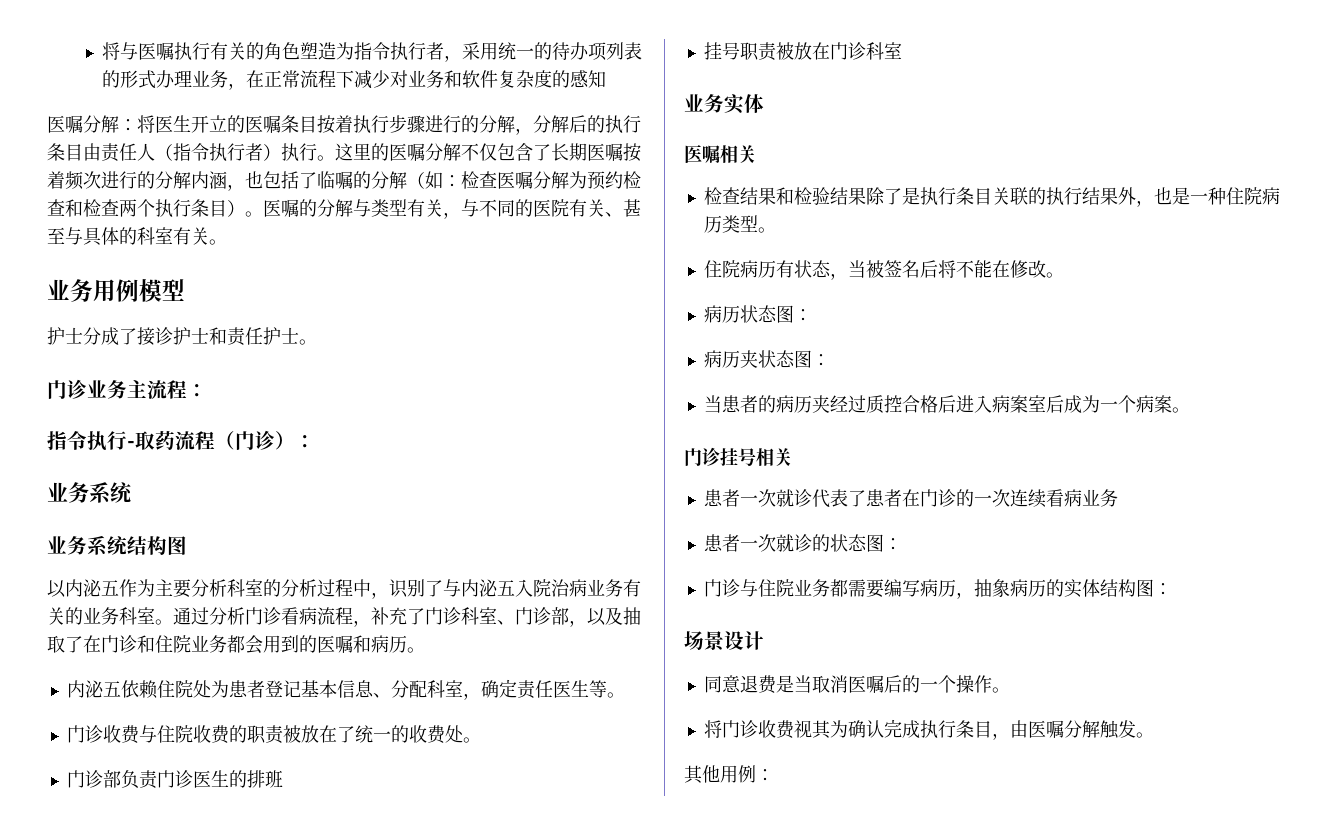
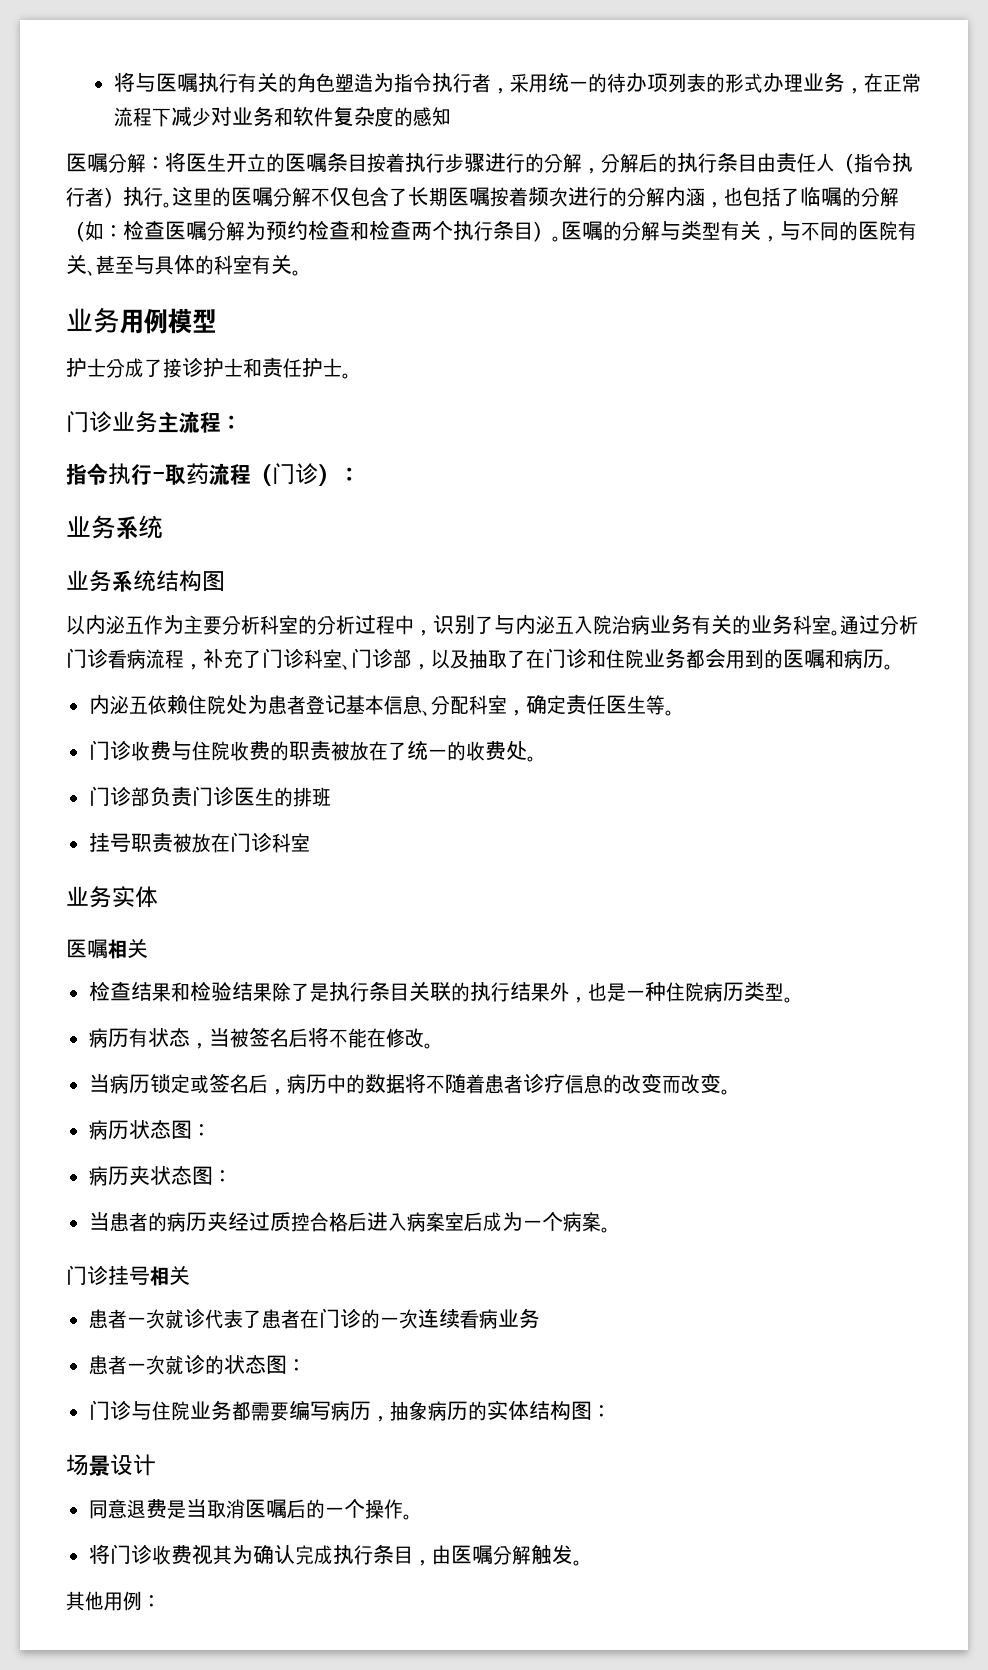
- 住院病历有状态，当被签名后将不能在修改。
+ 病历有状态，当被签名后将不能在修改。
+ 当病历锁定或签名后，病历中的数据将不随着患者诊疗信息的改变而改变。

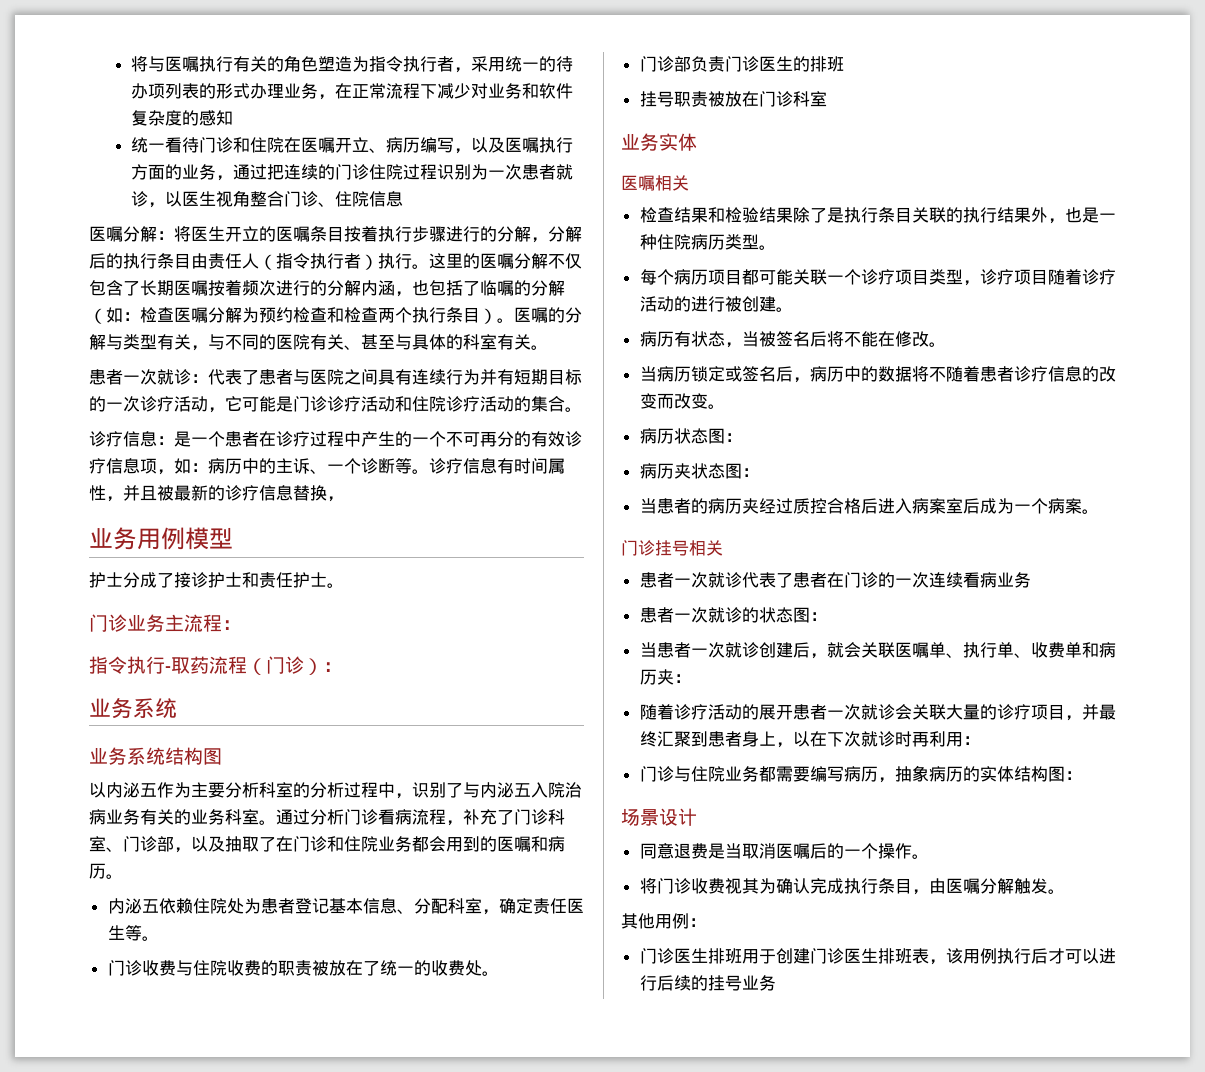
+ 统一看待门诊和住院在医嘱开立、病历编写，以及医嘱执行方面的业务，通过把连续的门诊住院过程识别为一次患者就诊，以医生视角整合门诊、住院信息
+ 患者一次就诊：代表了患者与医院之间具有连续行为并有短期目标的一次诊疗活动，它可能是门诊诊疗活动和住院诊疗活动的集合。
+ 诊疗信息：是一个患者在诊疗过程中产生的一个不可再分的有效诊疗信息项，如：病历中的主诉、一个诊断等。诊疗信息有时间属性，并且被最新的诊疗信息替换，
+ 每个病历项目都可能关联一个诊疗项目类型，诊疗项目随着诊疗活动的进行被创建。
+ 当患者一次就诊创建后，就会关联医嘱单、执行单、收费单和病历夹：
+ 随着诊疗活动的展开患者一次就诊会关联大量的诊疗项目，并最终汇聚到患者身上，以在下次就诊时再利用：
+ 门诊医生排班用于创建门诊医生排班表，该用例执行后才可以进行后续的挂号业务

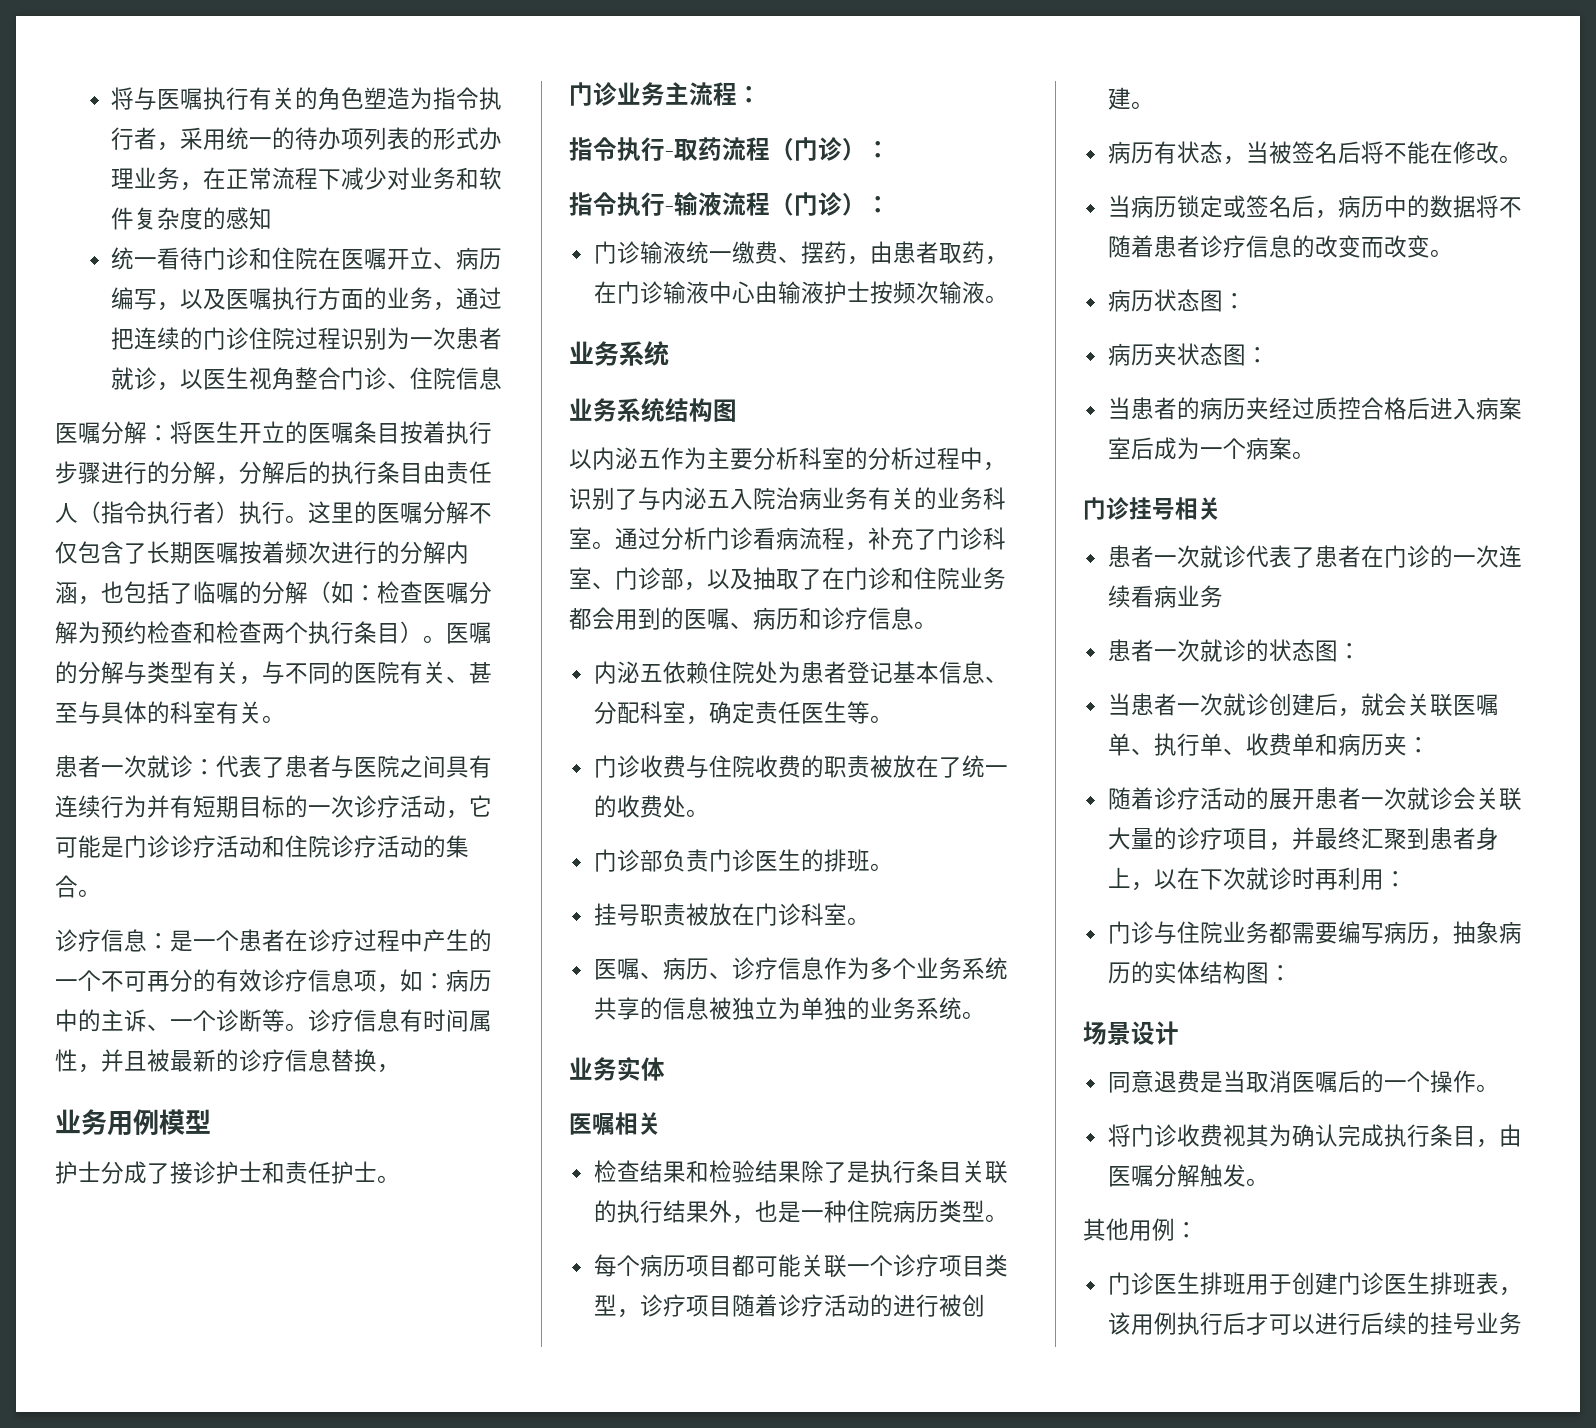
+ 指令执行-输液流程（门诊）：
+ 门诊输液统一缴费、摆药，由患者取药，在门诊输液中心由输液护士按频次输液。
- 通过分析门诊看病流程，补充了门诊科室、门诊部，以及抽取了在门诊和住院业务都会用到的医嘱和病历。
+ 通过分析门诊看病流程，补充了门诊科室、门诊部，以及抽取了在门诊和住院业务都会用到的医嘱、病历和诊疗信息。
- 门诊部负责门诊医生的排班
+ 门诊部负责门诊医生的排班。
- 挂号职责被放在门诊科室
+ 挂号职责被放在门诊科室。
+ 医嘱、病历、诊疗信息作为多个业务系统共享的信息被独立为单独的业务系统。

